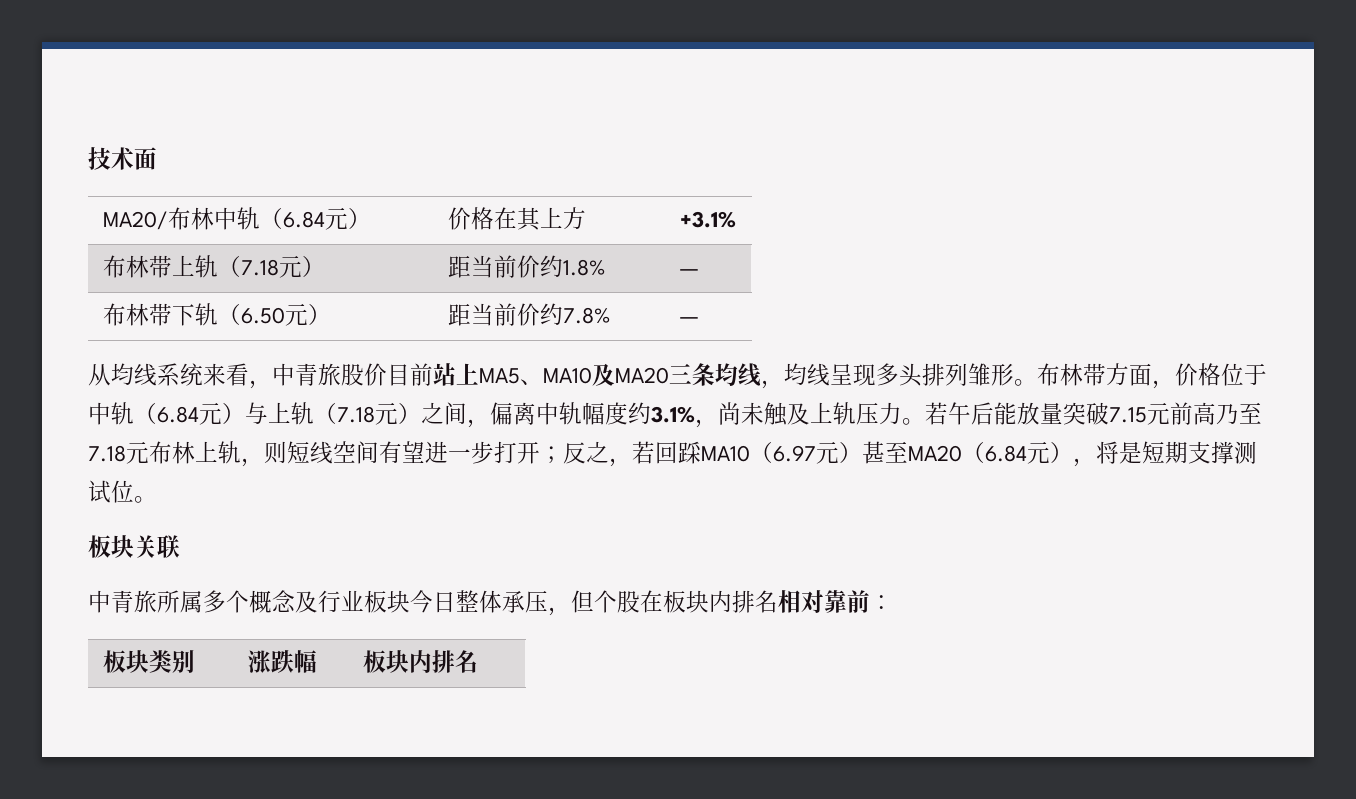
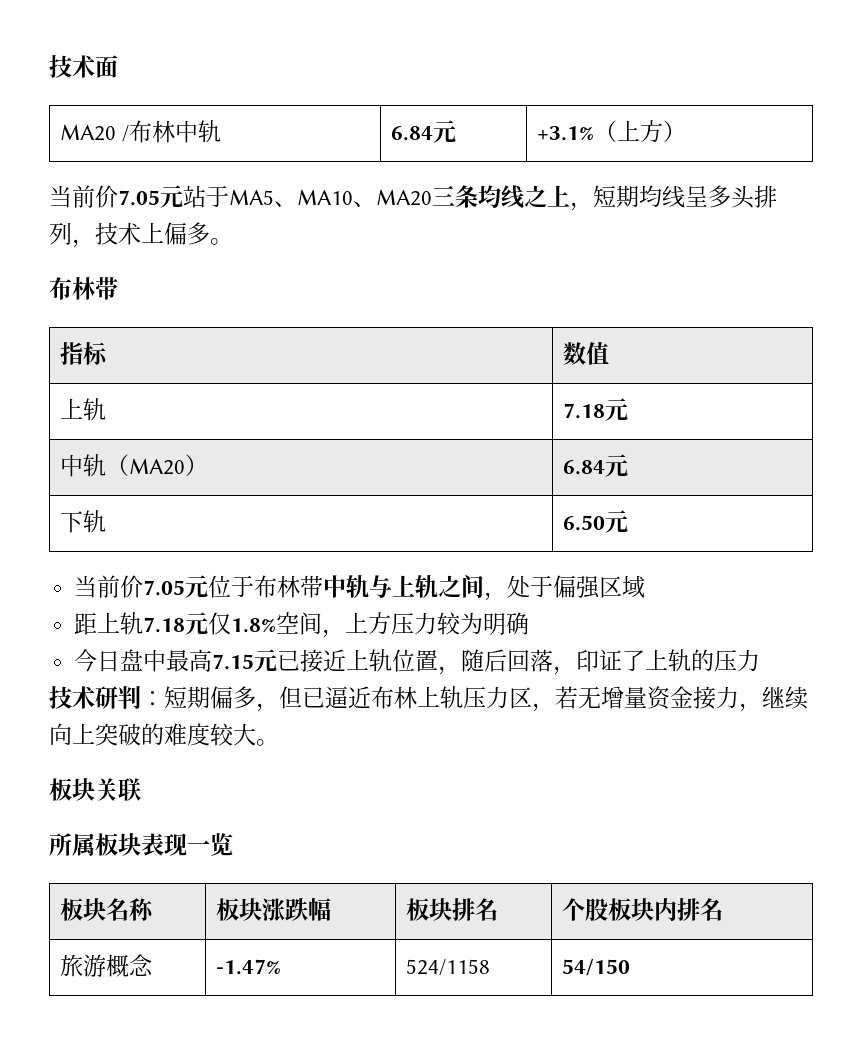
- MA20/布林中轨（6.84元） | 价格在其上方 | +3.1%
- 布林带上轨（7.18元） | 距当前价约1.8% | —
- 布林带下轨（6.50元） | 距当前价约7.8% | —
- 从均线系统来看，中青旅股价目前站上MA5、MA10及MA20三条均线，均线呈现多头排列雏形。布林带方面，价格位于中轨（6.84元）与上轨（7.18元）之间，偏离中轨幅度约3.1%，尚未触及上轨压力。若午后能放量突破7.15元前高乃至7.18元布林上轨，则短线空间有望进一步打开；反之，若回踩MA10（6.97元）甚至MA20（6.84元），将是短期支撑测试位。
+ MA20 /布林中轨 | 6.84元 | +3.1%（上方）
+ 当前价7.05元站于MA5、MA10、MA20三条均线之上，短期均线呈多头排列，技术上偏多。
+ 布林带
+ 指标 | 数值
+ 上轨 | 7.18元
+ 中轨（MA20） | 6.84元
+ 下轨 | 6.50元
+ 当前价7.05元位于布林带中轨与上轨之间，处于偏强区域
+ 距上轨7.18元仅1.8%空间，上方压力较为明确
+ 今日盘中最高7.15元已接近上轨位置，随后回落，印证了上轨的压力
+ 技术研判：短期偏多，但已逼近布林上轨压力区，若无增量资金接力，继续向上突破的难度较大。
  板块关联
- 中青旅所属多个概念及行业板块今日整体承压，但个股在板块内排名相对靠前：
- 板块类别 | 涨跌幅 | 板块内排名
+ 所属板块表现一览
+ 板块名称 | 板块涨跌幅 | 板块排名 | 个股板块内排名
+ 旅游概念 | -1.47% | 524/1158 | 54/150

